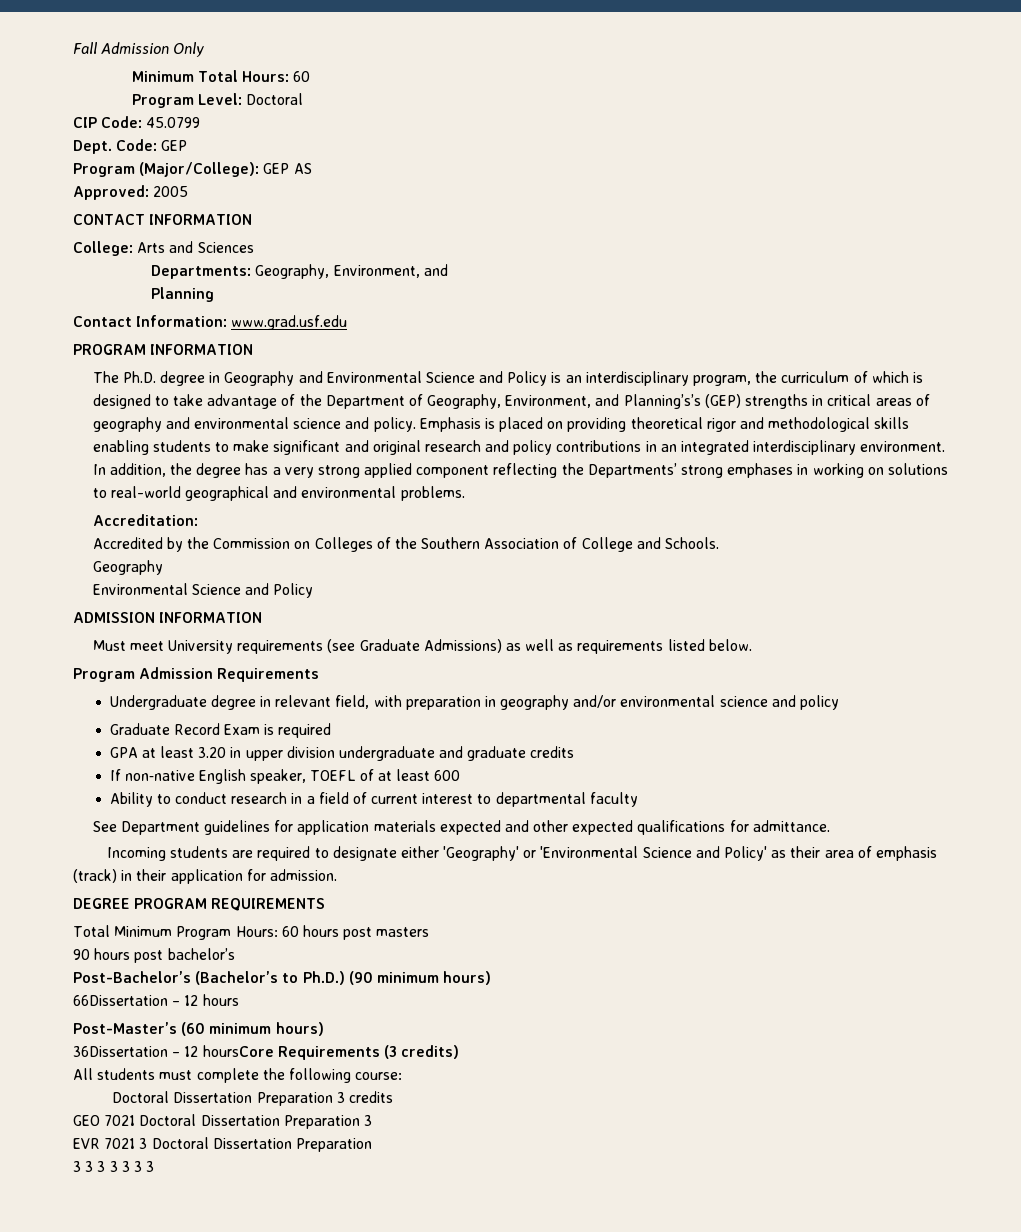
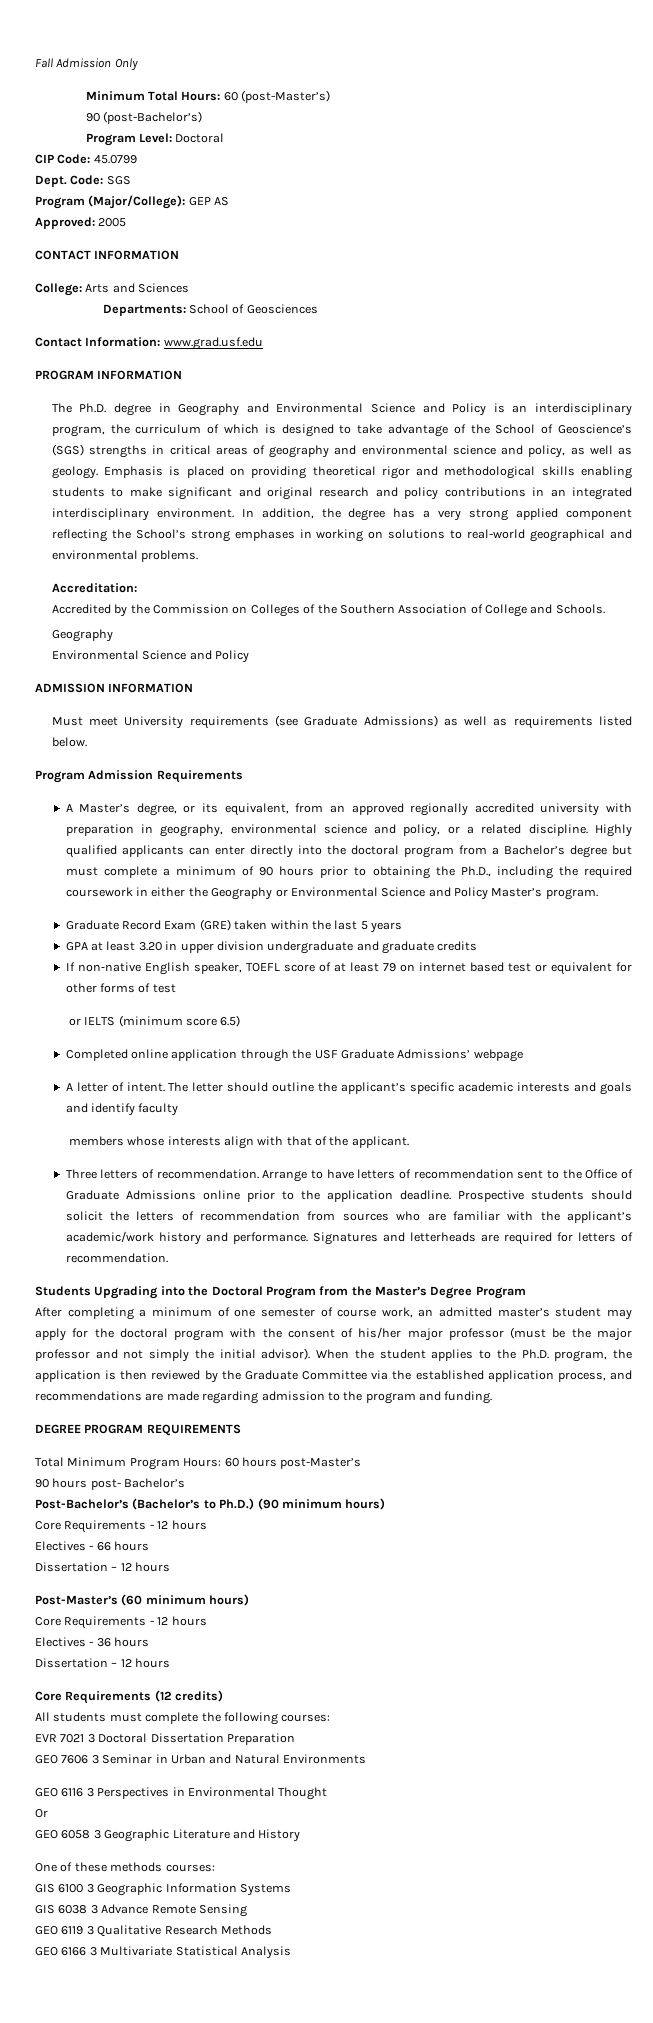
- Minimum Total Hours: 60
+ Minimum Total Hours: 60 (post-Master’s)
+ 90 (post-Bachelor’s)
- Code: GEP
+ Code: SGS
- Departments: Geography, Environment, and
- Planning
+ Departments: School of Geosciences
- The Ph.D. degree in Geography and Environmental Science and Policy is an interdisciplinary program, the curriculum of which is designed to take advantage of the Department of Geography, Environment, and Planning’s’s (GEP) strengths in critical areas of geography and environmental science and policy.
+ The Ph.D. degree in Geography and Environmental Science and Policy is an interdisciplinary program, the curriculum of which is designed to take advantage of the School of Geoscience’s (SGS) strengths in critical areas of geography and environmental science and policy, as well as geology.
- In addition, the degree has a very strong applied component reflecting the Departments’ strong emphases in working on solutions to real-world geographical and environmental problems.
+ In addition, the degree has a very strong applied component reflecting the School’s strong emphases in working on solutions to real-world geographical and environmental problems.
- Undergraduate degree in relevant field, with preparation in geography and/or environmental science and policy
- Graduate Record Exam is required
+ A Master’s degree, or its equivalent, from an approved regionally accredited university with preparation in geography, environmental science and policy, or a related discipline. Highly qualified applicants can enter directly into the doctoral program from a Bachelor’s degree but must complete a minimum of 90 hours prior to obtaining the Ph.D., including the required coursework in either the Geography or Environmental Science and Policy Master’s program.
+ Graduate Record Exam (GRE) taken within the last 5 years
- If non‐native English speaker, TOEFL of at least 600
- Ability to conduct research in a field of current interest to departmental faculty
- See Department guidelines for application materials expected and other expected qualifications for admittance.
- Incoming students are required to designate either 'Geography' or 'Environmental Science and Policy' as their area of emphasis (track) in their application for admission.
+ If non‐native English speaker, TOEFL score of at least 79 on internet based test or equivalent for other forms of test
+ or IELTS (minimum score 6.5)
+ Completed online application through the USF Graduate Admissions’ webpage
+ A letter of intent. The letter should outline the applicant’s specific academic interests and goals and identify faculty
+ members whose interests align with that of the applicant.
+ Three letters of recommendation. Arrange to have letters of recommendation sent to the Office of Graduate Admissions online prior to the application deadline. Prospective students should solicit the letters of recommendation from sources who are familiar with the applicant’s academic/work history and performance. Signatures and letterheads are required for letters of recommendation.
+ Students Upgrading into the Doctoral Program from the Master’s Degree Program
+ After completing a minimum of one semester of course work, an admitted master’s student may apply for the doctoral program with the consent of his/her major professor (must be the major professor and not simply the initial advisor). When the student applies to the Ph.D. program, the application is then reviewed by the Graduate Committee via the established application process, and recommendations are made regarding admission to the program and funding.
- Total Minimum Program Hours: 60 hours post masters
- 90 hours post bachelor’s
+ Total Minimum Program Hours: 60 hours post-Master’s
+ 90 hours post- Bachelor’s
  Post-Bachelor’s (Bachelor’s to Ph.D.) (90 minimum hours)
- 66Dissertation – 12 hours
+ Core Requirements - 12 hours
+ Electives - 66 hours
+ Dissertation – 12 hours
  Post-Master’s (60 minimum hours)
- 36Dissertation – 12 hoursCore Requirements (3 credits)
+ Core Requirements - 12 hours
+ Electives - 36 hours
+ Dissertation – 12 hours
+ Core Requirements (12 credits)
- All students must complete the following course:
- Doctoral Dissertation Preparation 3 credits
- GEO 7021 Doctoral Dissertation Preparation 3
+ All students must complete the following courses:
- 3 3 3 3 3 3 3
+ GEO 7606 3 Seminar in Urban and Natural Environments
+ GEO 6116 3 Perspectives in Environmental Thought
+ Or
+ GEO 6058 3 Geographic Literature and History
+ One of these methods courses:
+ GIS 6100 3 Geographic Information Systems
+ GIS 6038 3 Advance Remote Sensing
+ GEO 6119 3 Qualitative Research Methods
+ GEO 6166 3 Multivariate Statistical Analysis

